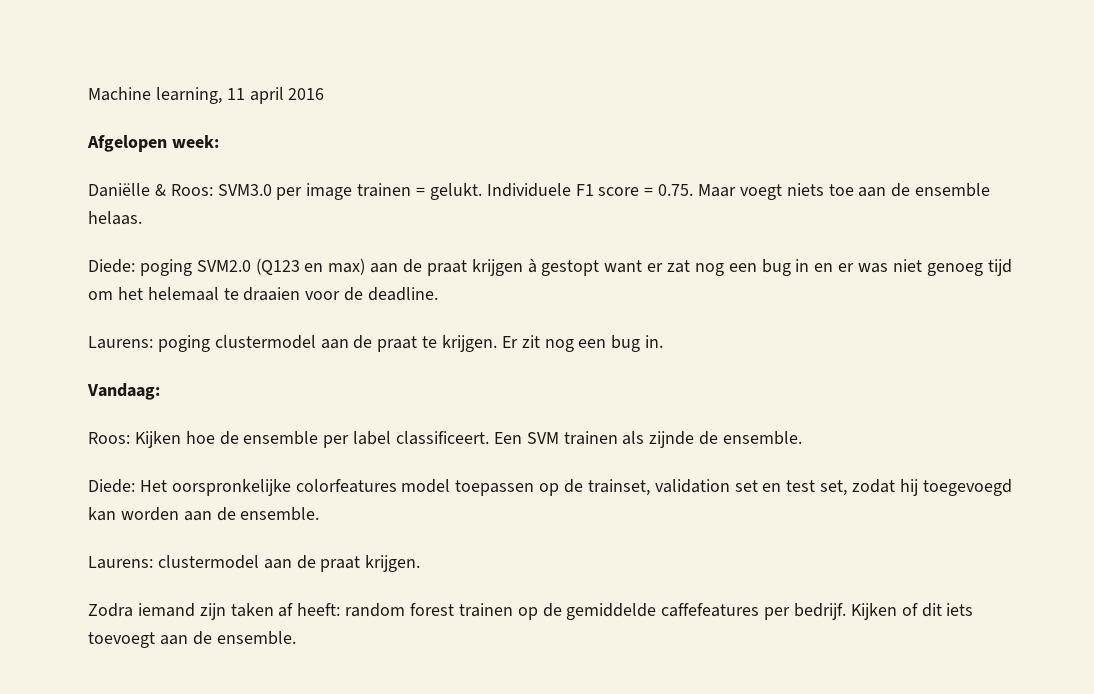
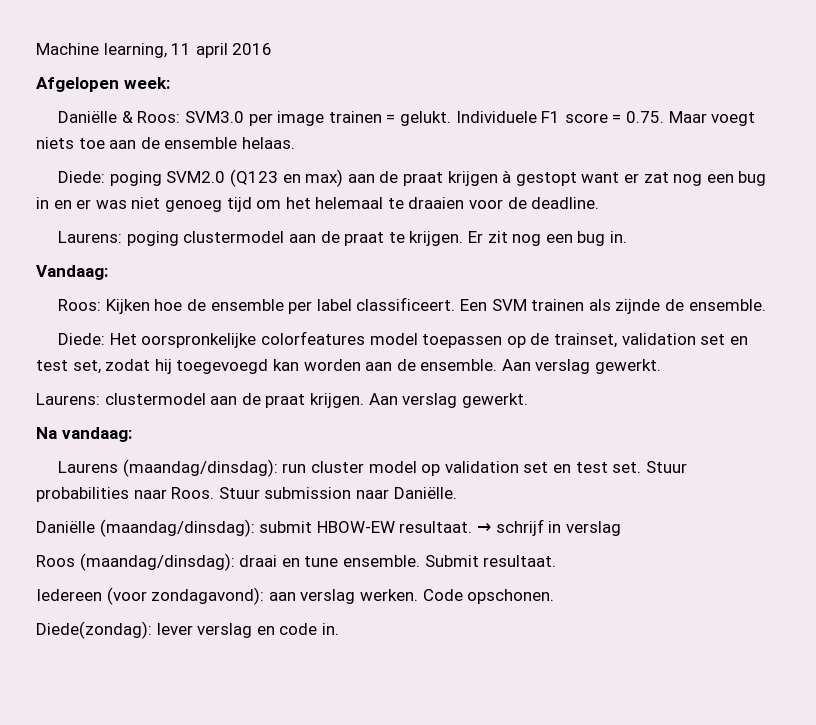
- Diede: Het oorspronkelijke colorfeatures model toepassen op de trainset, validation set en test set, zodat hij toegevoegd kan worden aan de ensemble.
+ Diede: Het oorspronkelijke colorfeatures model toepassen op de trainset, validation set en test set, zodat hij toegevoegd kan worden aan de ensemble. Aan verslag gewerkt.
- Laurens: clustermodel aan de praat krijgen.
- Zodra iemand zijn taken af heeft: random forest trainen op de gemiddelde caffefeatures per bedrijf. Kijken of dit iets toevoegt aan de ensemble.
+ Laurens: clustermodel aan de praat krijgen. Aan verslag gewerkt.
+ Na vandaag:
+ Laurens (maandag/dinsdag): run cluster model op validation set en test set. Stuur probabilities naar Roos. Stuur submission naar Daniëlle.
+ Daniëlle (maandag/dinsdag): submit HBOW-EW resultaat. → schrijf in verslag
+ Roos (maandag/dinsdag): draai en tune ensemble. Submit resultaat.
+ Iedereen (voor zondagavond): aan verslag werken. Code opschonen.
+ Diede(zondag): lever verslag en code in.

